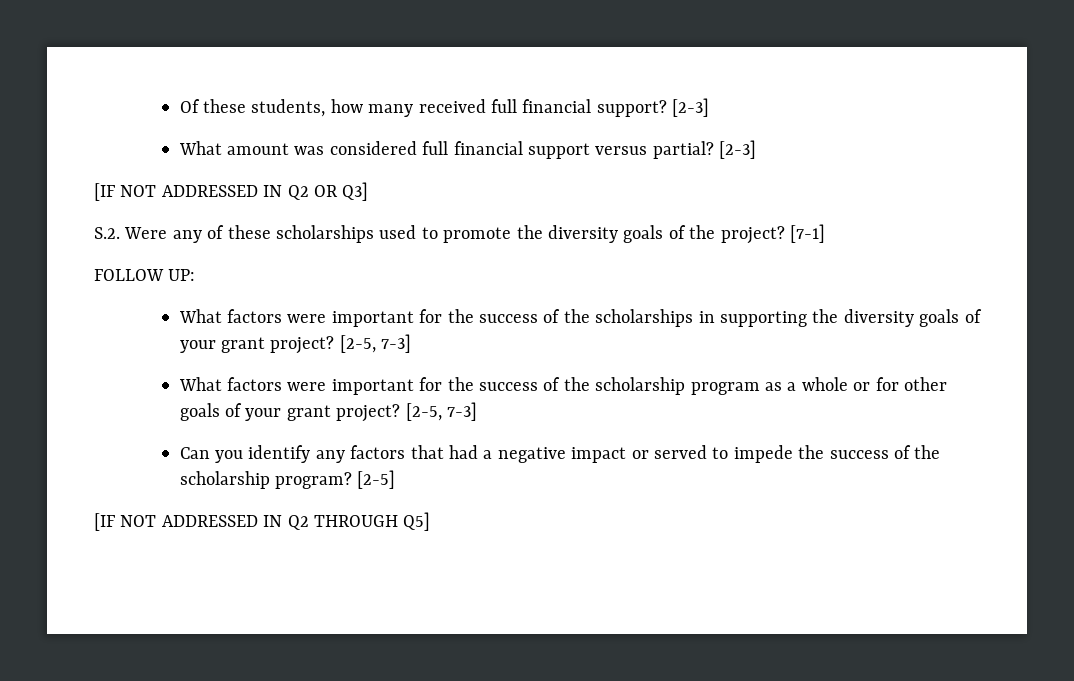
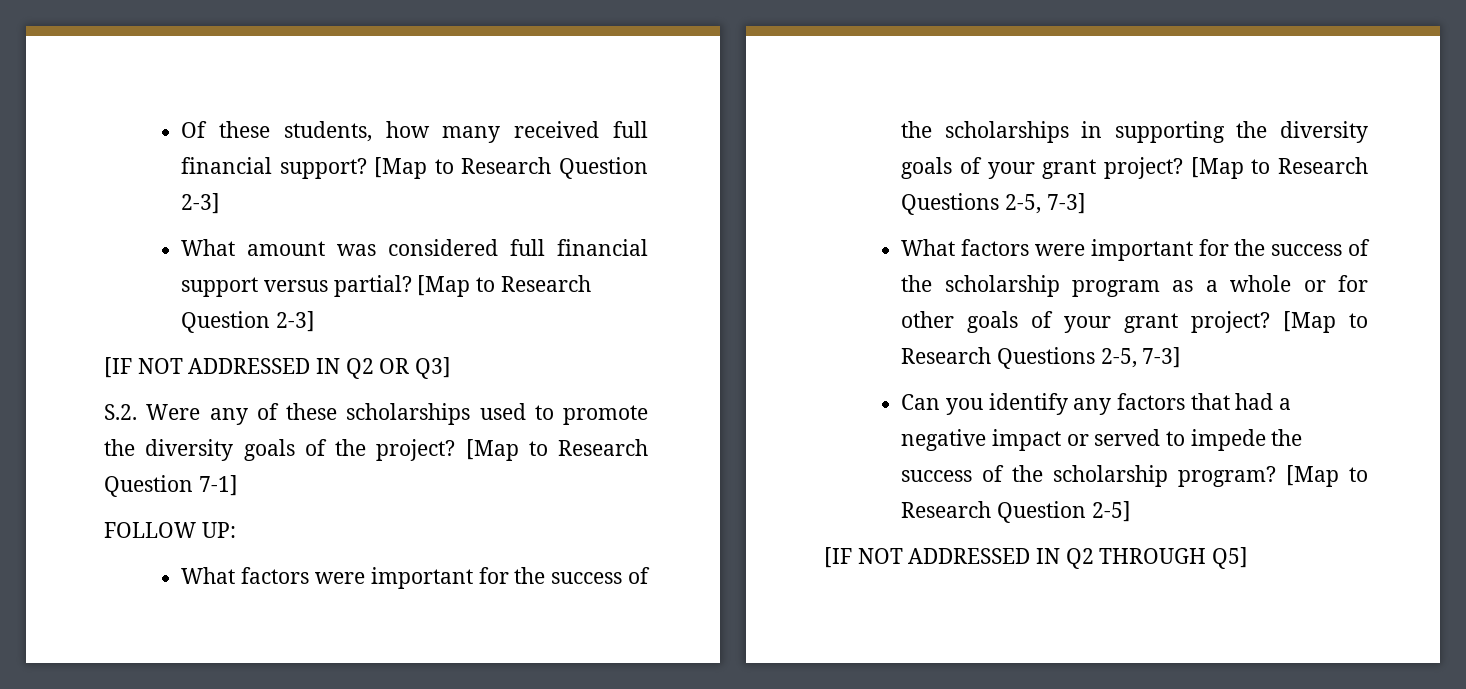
- Of these students, how many received full financial support? [2-3]
+ Of these students, how many received full financial support? [Map to Research Question 2-3]
- What amount was considered full financial support versus partial? [2-3]
+ What amount was considered full financial support versus partial? [Map to Research Question 2-3]
- [7-1]
+ [Map to Research Question 7-1]
- What factors were important for the success of the scholarships in supporting the diversity goals of your grant project? [2-5, 7-3]
+ What factors were important for the success of the scholarships in supporting the diversity goals of your grant project? [Map to Research Questions 2-5, 7-3]
- What factors were important for the success of the scholarship program as a whole or for other goals of your grant project? [2-5, 7-3]
+ What factors were important for the success of the scholarship program as a whole or for other goals of your grant project? [Map to Research Questions 2-5, 7-3]
- [2-5]
+ [Map to Research Question 2-5]

